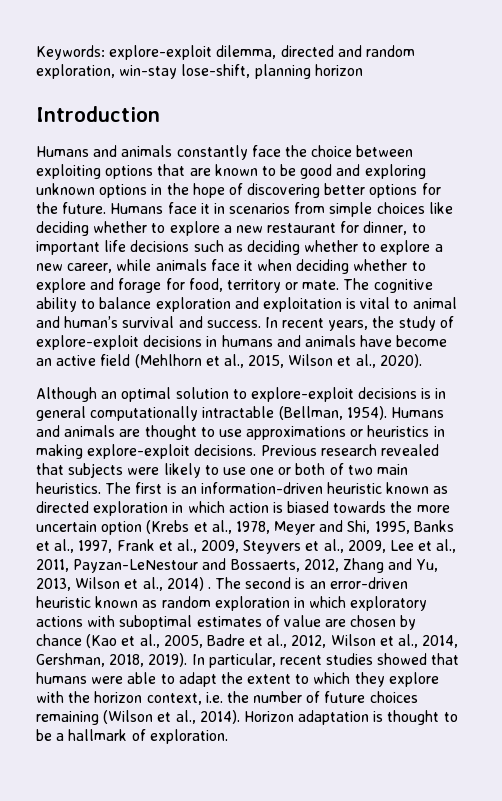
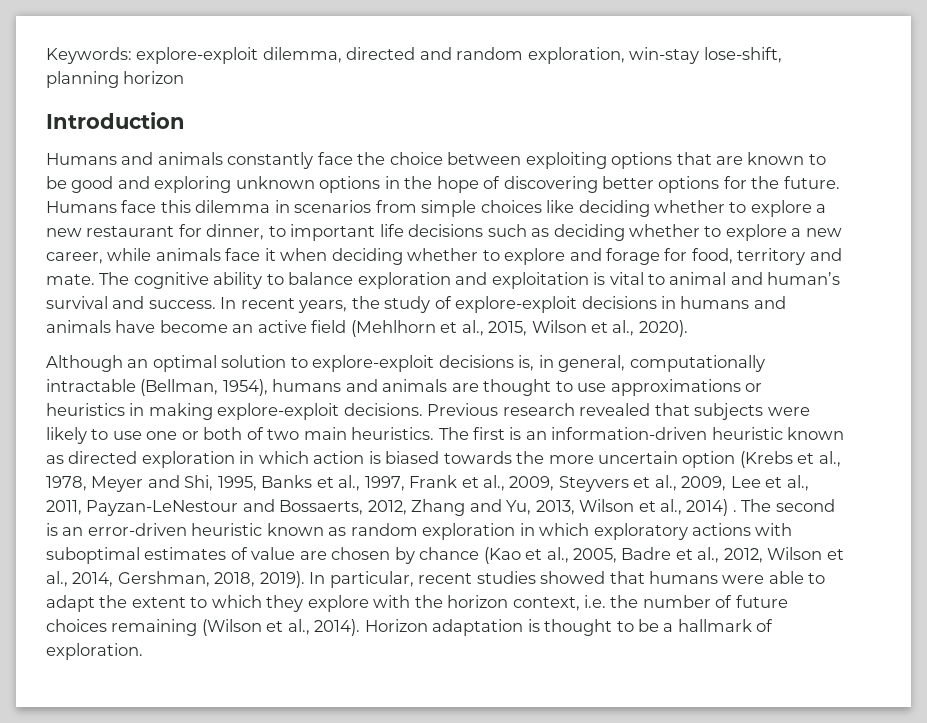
- Humans face it in scenarios from simple choices like deciding whether to explore a new restaurant for dinner, to important life decisions such as deciding whether to explore a new career, while animals face it when deciding whether to explore and forage for food, territory or mate.
+ Humans face this dilemma in scenarios from simple choices like deciding whether to explore a new restaurant for dinner, to important life decisions such as deciding whether to explore a new career, while animals face it when deciding whether to explore and forage for food, territory and mate.
- Although an optimal solution to explore-exploit decisions is in general computationally intractable (Bellman, 1954). Humans and animals are thought to use approximations or heuristics in making explore-exploit decisions.
+ Although an optimal solution to explore-exploit decisions is, in general, computationally intractable (Bellman, 1954), humans and animals are thought to use approximations or heuristics in making explore-exploit decisions.

